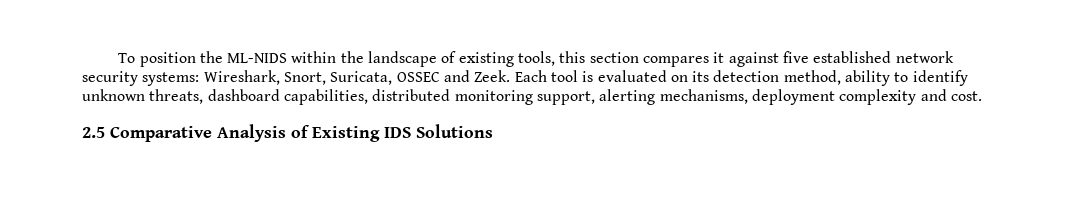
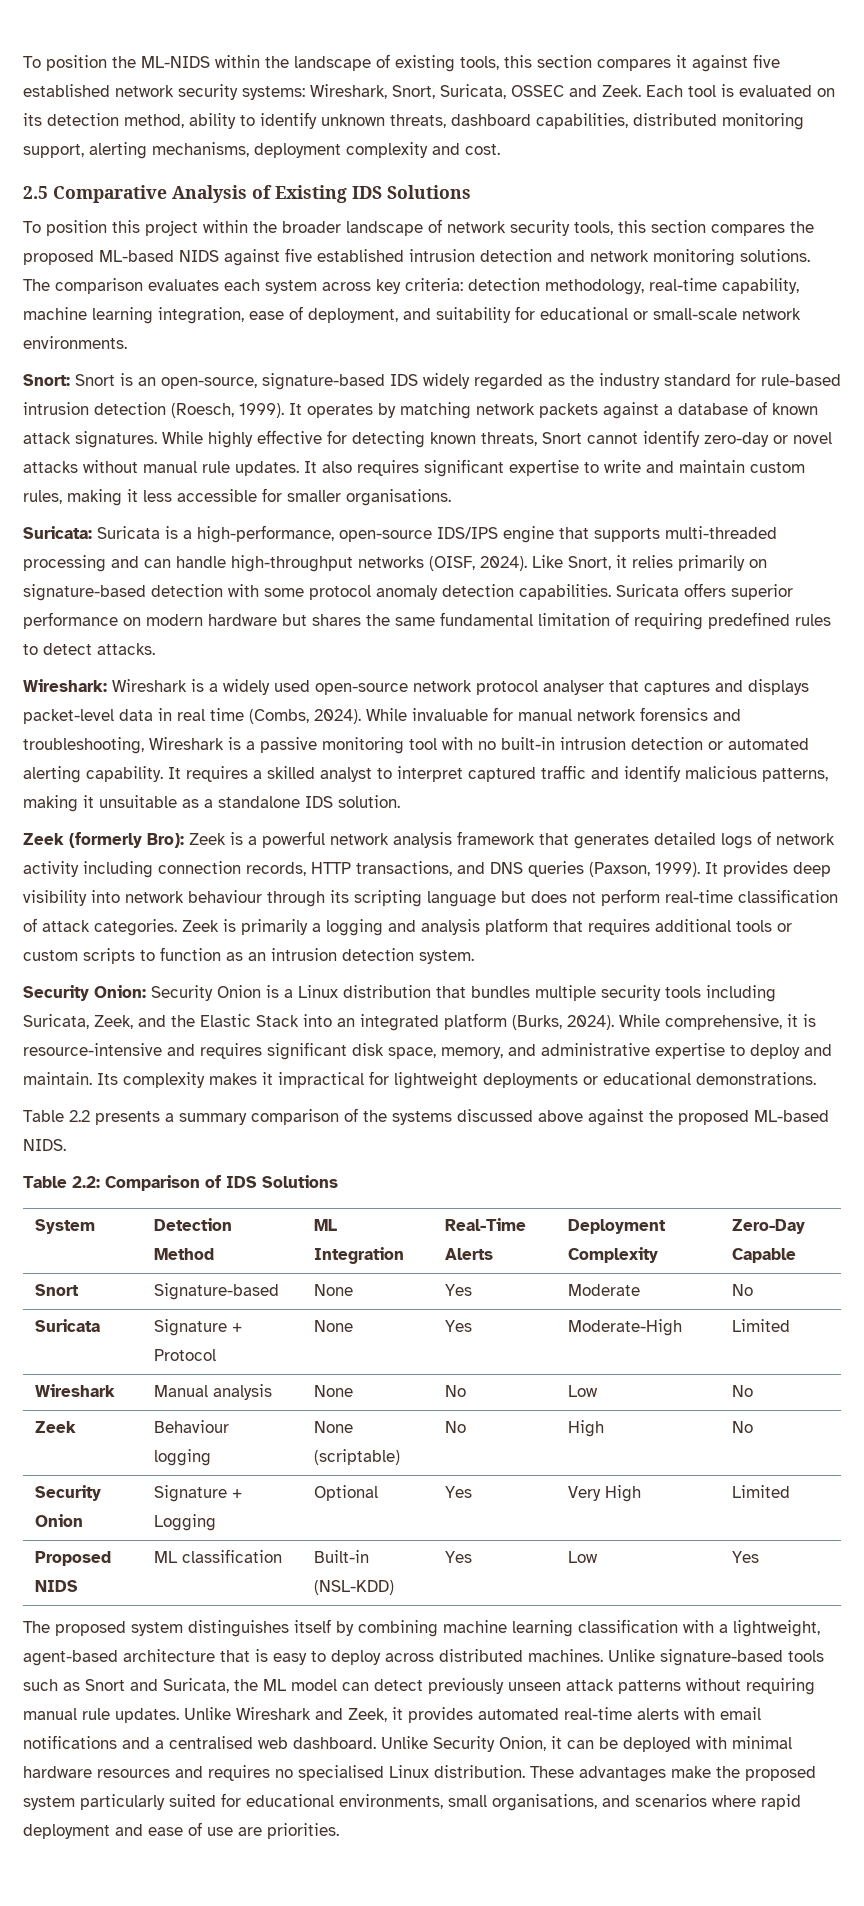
+ To position this project within the broader landscape of network security tools, this section compares the proposed ML-based NIDS against five established intrusion detection and network monitoring solutions. The comparison evaluates each system across key criteria: detection methodology, real-time capability, machine learning integration, ease of deployment, and suitability for educational or small-scale network environments.
+ Snort: Snort is an open-source, signature-based IDS widely regarded as the industry standard for rule-based intrusion detection (Roesch, 1999). It operates by matching network packets against a database of known attack signatures. While highly effective for detecting known threats, Snort cannot identify zero-day or novel attacks without manual rule updates. It also requires significant expertise to write and maintain custom rules, making it less accessible for smaller organisations.
+ Suricata: Suricata is a high-performance, open-source IDS/IPS engine that supports multi-threaded processing and can handle high-throughput networks (OISF, 2024). Like Snort, it relies primarily on signature-based detection with some protocol anomaly detection capabilities. Suricata offers superior performance on modern hardware but shares the same fundamental limitation of requiring predefined rules to detect attacks.
+ Wireshark: Wireshark is a widely used open-source network protocol analyser that captures and displays packet-level data in real time (Combs, 2024). While invaluable for manual network forensics and troubleshooting, Wireshark is a passive monitoring tool with no built-in intrusion detection or automated alerting capability. It requires a skilled analyst to interpret captured traffic and identify malicious patterns, making it unsuitable as a standalone IDS solution.
+ Zeek (formerly Bro): Zeek is a powerful network analysis framework that generates detailed logs of network activity including connection records, HTTP transactions, and DNS queries (Paxson, 1999). It provides deep visibility into network behaviour through its scripting language but does not perform real-time classification of attack categories. Zeek is primarily a logging and analysis platform that requires additional tools or custom scripts to function as an intrusion detection system.
+ Security Onion: Security Onion is a Linux distribution that bundles multiple security tools including Suricata, Zeek, and the Elastic Stack into an integrated platform (Burks, 2024). While comprehensive, it is resource-intensive and requires significant disk space, memory, and administrative expertise to deploy and maintain. Its complexity makes it impractical for lightweight deployments or educational demonstrations.
+ Table 2.2 presents a summary comparison of the systems discussed above against the proposed ML-based NIDS.
+ Table 2.2: Comparison of IDS Solutions
+ System | Detection Method | ML Integration | Real-Time Alerts | Deployment Complexity | Zero-Day Capable
+ Snort | Signature-based | None | Yes | Moderate | No
+ Suricata | Signature + Protocol | None | Yes | Moderate-High | Limited
+ Wireshark | Manual analysis | None | No | Low | No
+ Zeek | Behaviour logging | None (scriptable) | No | High | No
+ Security Onion | Signature + Logging | Optional | Yes | Very High | Limited
+ Proposed NIDS | ML classification | Built-in (NSL-KDD) | Yes | Low | Yes
+ The proposed system distinguishes itself by combining machine learning classification with a lightweight, agent-based architecture that is easy to deploy across distributed machines. Unlike signature-based tools such as Snort and Suricata, the ML model can detect previously unseen attack patterns without requiring manual rule updates. Unlike Wireshark and Zeek, it provides automated real-time alerts with email notifications and a centralised web dashboard. Unlike Security Onion, it can be deployed with minimal hardware resources and requires no specialised Linux distribution. These advantages make the proposed system particularly suited for educational environments, small organisations, and scenarios where rapid deployment and ease of use are priorities.

